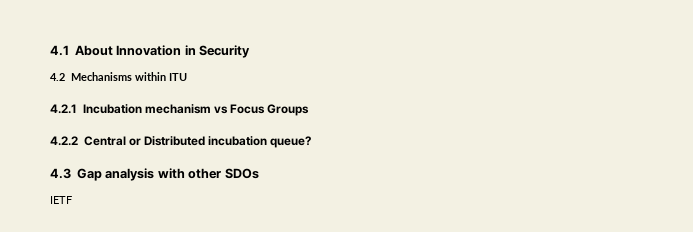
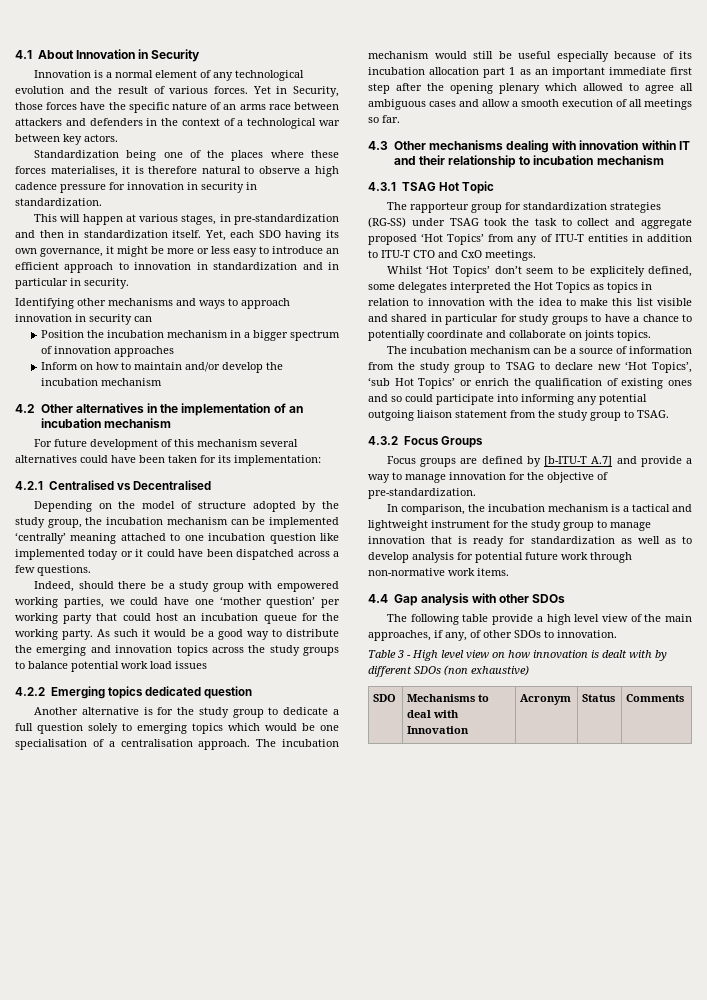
- 4.2 Mechanisms within ITU
- 4.2.1 Incubation mechanism vs Focus Groups
- 4.2.2 Central or Distributed incubation queue?
- 4.3 Gap analysis with other SDOs
+ Innovation is a normal element of any technological evolution and the result of various forces. Yet in Security, those forces have the specific nature of an arms race between attackers and defenders in the context of a technological war between key actors.
+ Standardization being one of the places where these forces materialises, it is therefore natural to observe a high cadence pressure for innovation in security in standardization.
+ This will happen at various stages, in pre-standardization and then in standardization itself. Yet, each SDO having its own governance, it might be more or less easy to introduce an efficient approach to innovation in standardization and in particular in security.
+ Identifying other mechanisms and ways to approach innovation in security can
+ Position the incubation mechanism in a bigger spectrum of innovation approaches
+ Inform on how to maintain and/or develop the incubation mechanism
+ 4.2 Other alternatives in the implementation of an incubation mechanism
+ For future development of this mechanism several alternatives could have been taken for its implementation:
+ 4.2.1 Centralised vs Decentralised
+ Depending on the model of structure adopted by the study group, the incubation mechanism can be implemented ‘centrally’ meaning attached to one incubation question like implemented today or it could have been dispatched across a few questions.
+ Indeed, should there be a study group with empowered working parties, we could have one ‘mother question’ per working party that could host an incubation queue for the working party. As such it would be a good way to distribute the emerging and innovation topics across the study groups to balance potential work load issues
+ 4.2.2 Emerging topics dedicated question
+ Another alternative is for the study group to dedicate a full question solely to emerging topics which would be one specialisation of a centralisation approach. The incubation mechanism would still be useful especially because of its incubation allocation part 1 as an important immediate first step after the opening plenary which allowed to agree all ambiguous cases and allow a smooth execution of all meetings so far.
+ 4.3 Other mechanisms dealing with innovation within IT and their relationship to incubation mechanism
+ 4.3.1 TSAG Hot Topic
+ The rapporteur group for standardization strategies (RG-SS) under TSAG took the task to collect and aggregate proposed ‘Hot Topics’ from any of ITU-T entities in addition to ITU-T CTO and CxO meetings.
+ Whilst ‘Hot Topics’ don’t seem to be explicitely defined, some delegates interpreted the Hot Topics as topics in relation to innovation with the idea to make this list visible and shared in particular for study groups to have a chance to potentially coordinate and collaborate on joints topics.
+ The incubation mechanism can be a source of information from the study group to TSAG to declare new ‘Hot Topics’, ‘sub Hot Topics’ or enrich the qualification of existing ones and so could participate into informing any potential outgoing liaison statement from the study group to TSAG.
+ 4.3.2 Focus Groups
+ Focus groups are defined by [b-ITU-T A.7] and provide a way to manage innovation for the objective of pre-standardization.
+ In comparison, the incubation mechanism is a tactical and lightweight instrument for the study group to manage innovation that is ready for standardization as well as to develop analysis for potential future work through non-normative work items.
+ 4.4 Gap analysis with other SDOs
- IETF
+ The following table provide a high level view of the main approaches, if any, of other SDOs to innovation.
+ Table 3 - High level view on how innovation is dealt with by different SDOs (non exhaustive)
+ SDO | Mechanisms to deal with Innovation | Acronym | Status | Comments

